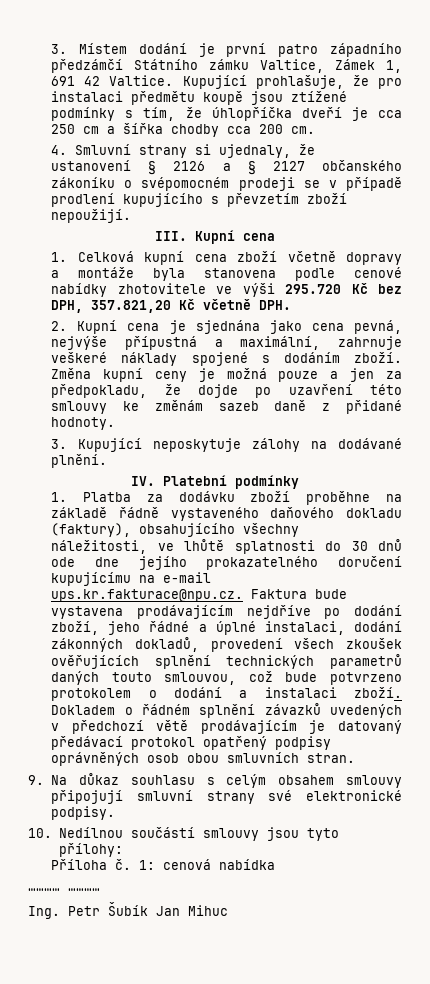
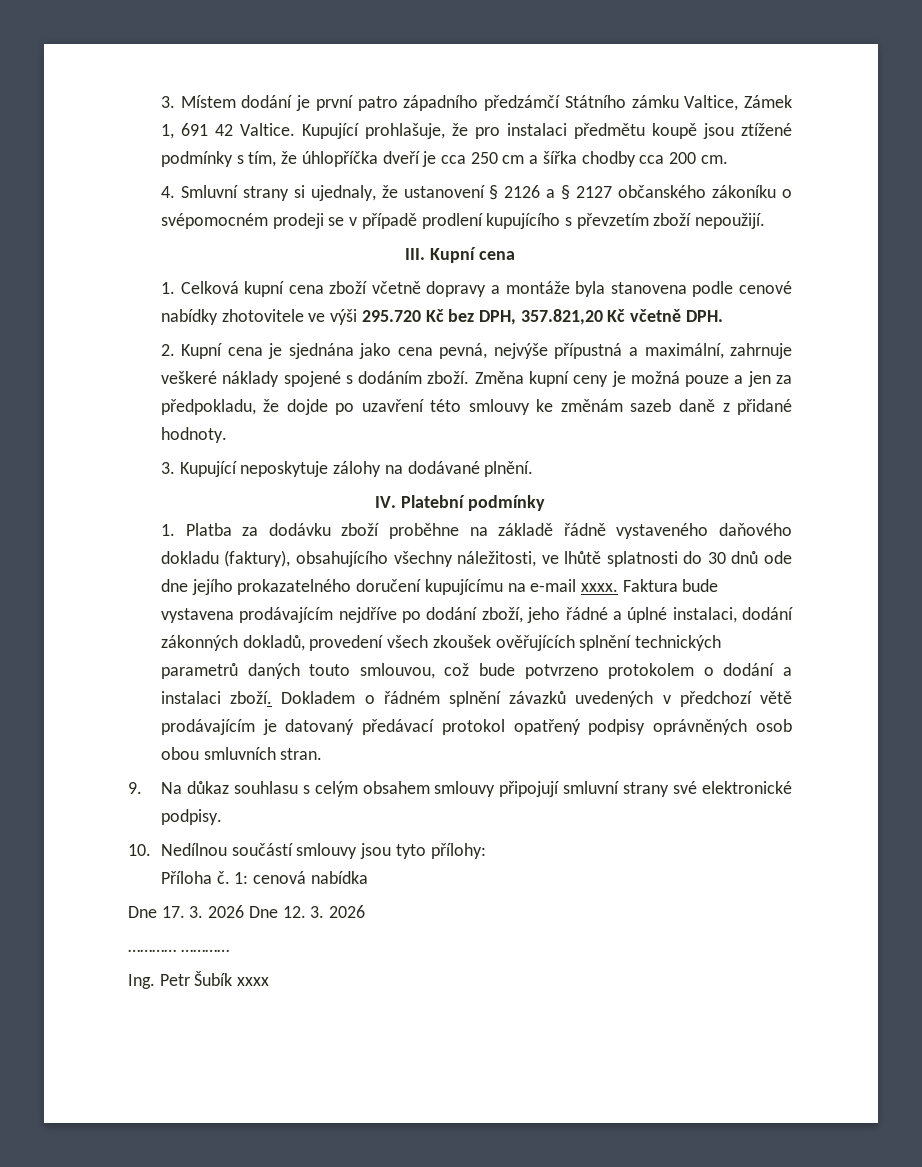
- 1. Platba za dodávku zboží proběhne na základě řádně vystaveného daňového dokladu (faktury), obsahujícího všechny náležitosti, ve lhůtě splatnosti do 30 dnů ode dne jejího prokazatelného doručení kupujícímu na e-mail ups.kr.fakturace@npu.cz. Faktura bude vystavena prodávajícím nejdříve po dodání zboží, jeho řádné a úplné instalaci, dodání zákonných dokladů, provedení všech zkoušek ověřujících splnění technických parametrů daných touto smlouvou, což bude potvrzeno protokolem o dodání a instalaci zboží.
+ 1. Platba za dodávku zboží proběhne na základě řádně vystaveného daňového dokladu (faktury), obsahujícího všechny náležitosti, ve lhůtě splatnosti do 30 dnů ode dne jejího prokazatelného doručení kupujícímu na e-mail xxxx. Faktura bude vystavena prodávajícím nejdříve po dodání zboží, jeho řádné a úplné instalaci, dodání zákonných dokladů, provedení všech zkoušek ověřujících splnění technických parametrů daných touto smlouvou, což bude potvrzeno protokolem o dodání a instalaci zboží.
+ Dne 17. 3. 2026 Dne 12. 3. 2026
- Ing. Petr Šubík Jan Mihuc
+ Ing. Petr Šubík xxxx

